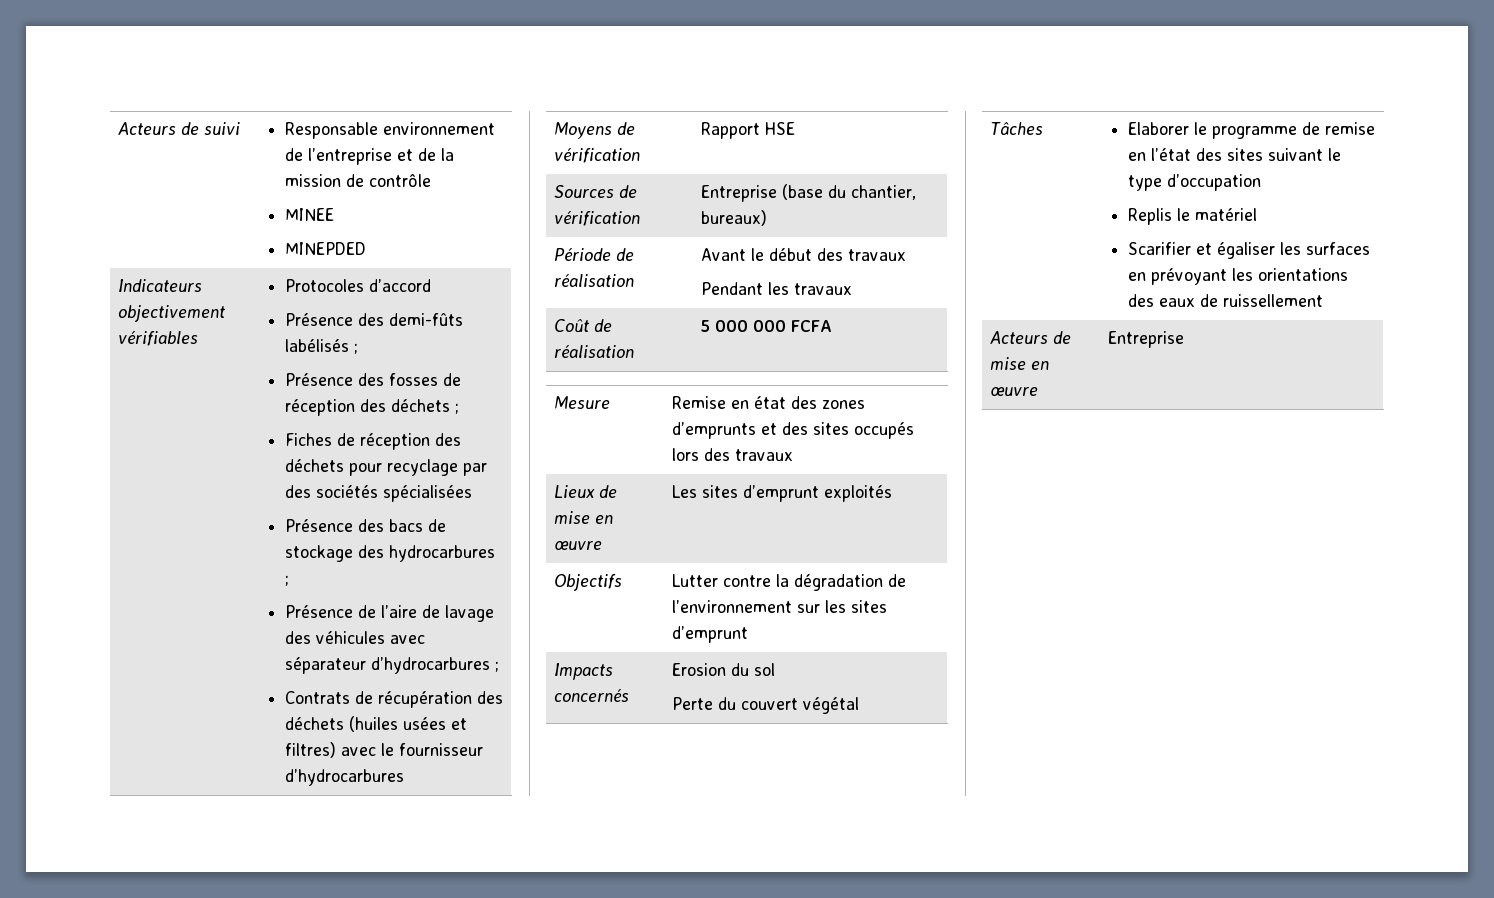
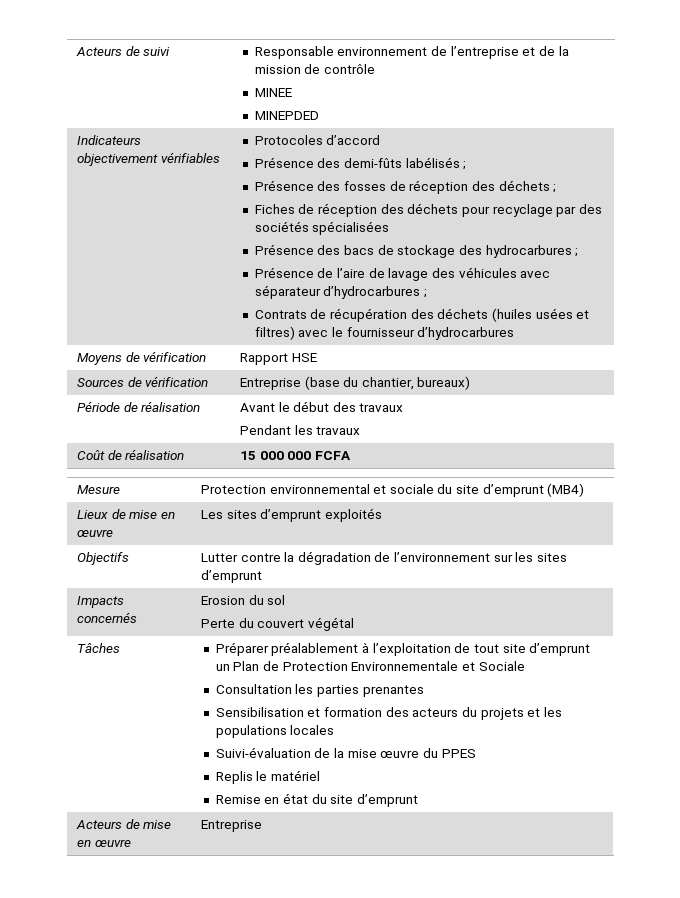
- Coût de réalisation | 5 000 000 FCFA
+ Coût de réalisation | 15 000 000 FCFA
- Mesure | Remise en état des zones d’emprunts et des sites occupés lors des travaux
+ Mesure | Protection environnemental et sociale du site d’emprunt (MB4)
- Elaborer le programme de remise en l’état des sites suivant le type d’occupation
+ Préparer préalablement à l’exploitation de tout site d’emprunt un Plan de Protection Environnementale et Sociale
+ Consultation les parties prenantes
+ Sensibilisation et formation des acteurs du projets et les populations locales
+ Suivi-évaluation de la mise œuvre du PPES
  Replis le matériel
- Scarifier et égaliser les surfaces en prévoyant les orientations des eaux de ruissellement
+ Remise en état du site d’emprunt

